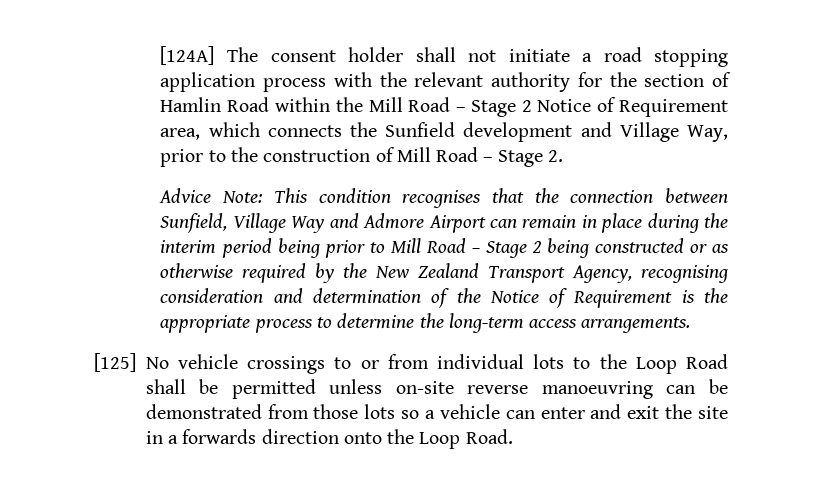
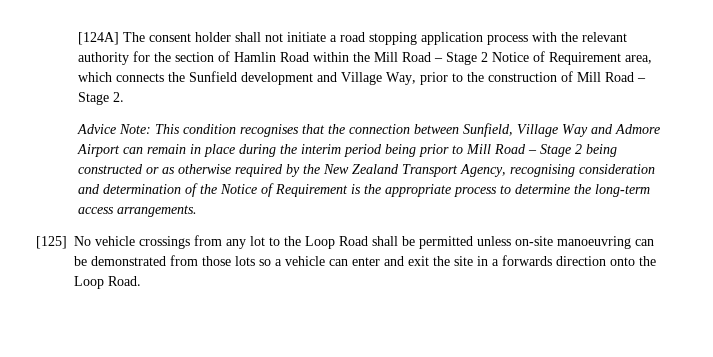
- [125] No vehicle crossings to or from individual lots to the Loop Road shall be permitted unless on-site reverse manoeuvring can be demonstrated from those lots so a vehicle can enter and exit the site in a forwards direction onto the Loop Road.
+ [125] No vehicle crossings from any lot to the Loop Road shall be permitted unless on-site manoeuvring can be demonstrated from those lots so a vehicle can enter and exit the site in a forwards direction onto the Loop Road.

